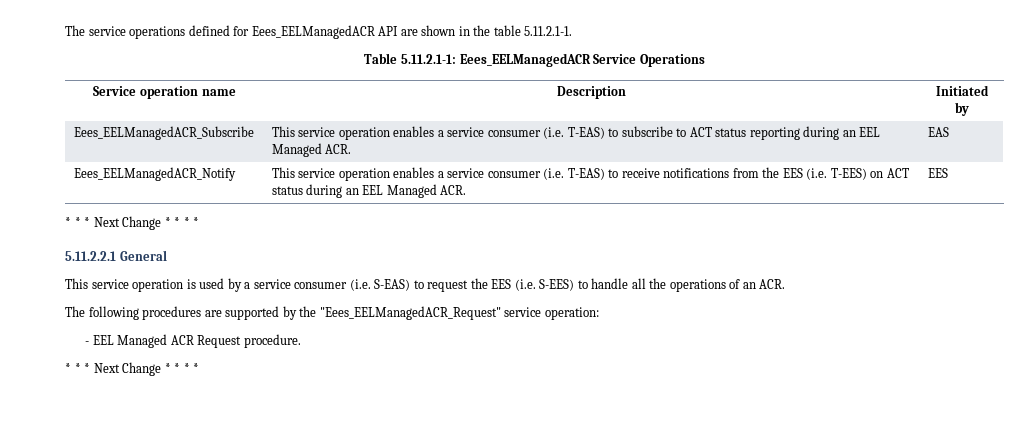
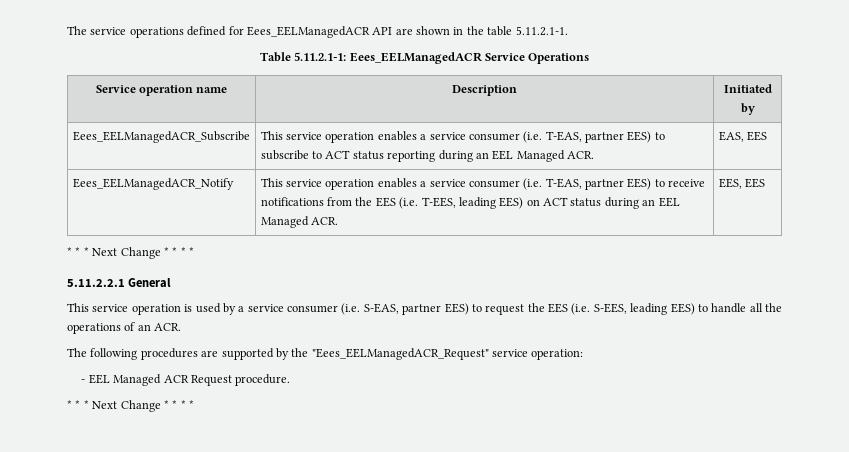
- Eees_EELManagedACR_Subscribe | This service operation enables a service consumer (i.e. T-EAS) to subscribe to ACT status reporting during an EEL Managed ACR. | EAS
+ Eees_EELManagedACR_Subscribe | This service operation enables a service consumer (i.e. T-EAS, partner EES) to subscribe to ACT status reporting during an EEL Managed ACR. | EAS, EES
- Eees_EELManagedACR_Notify | This service operation enables a service consumer (i.e. T-EAS) to receive notifications from the EES (i.e. T-EES) on ACT status during an EEL Managed ACR. | EES
+ Eees_EELManagedACR_Notify | This service operation enables a service consumer (i.e. T-EAS, partner EES) to receive notifications from the EES (i.e. T-EES, leading EES) on ACT status during an EEL Managed ACR. | EES, EES
- This service operation is used by a service consumer (i.e. S-EAS) to request the EES (i.e. S-EES) to handle all the operations of an ACR.
+ This service operation is used by a service consumer (i.e. S-EAS, partner EES) to request the EES (i.e. S-EES, leading EES) to handle all the operations of an ACR.

